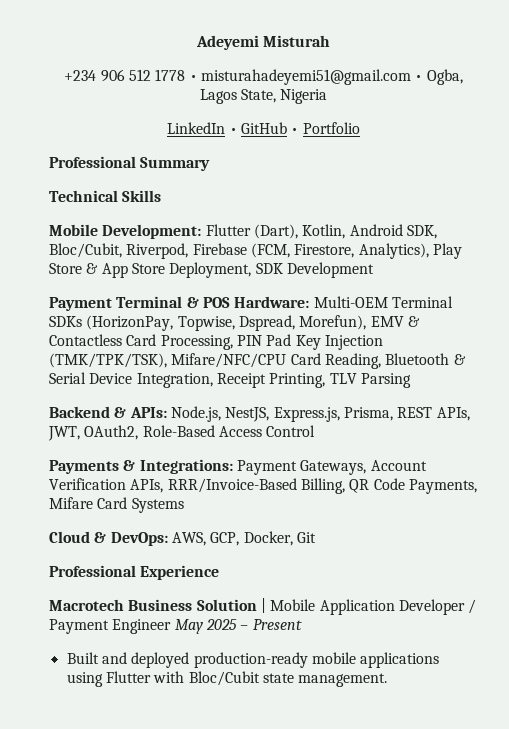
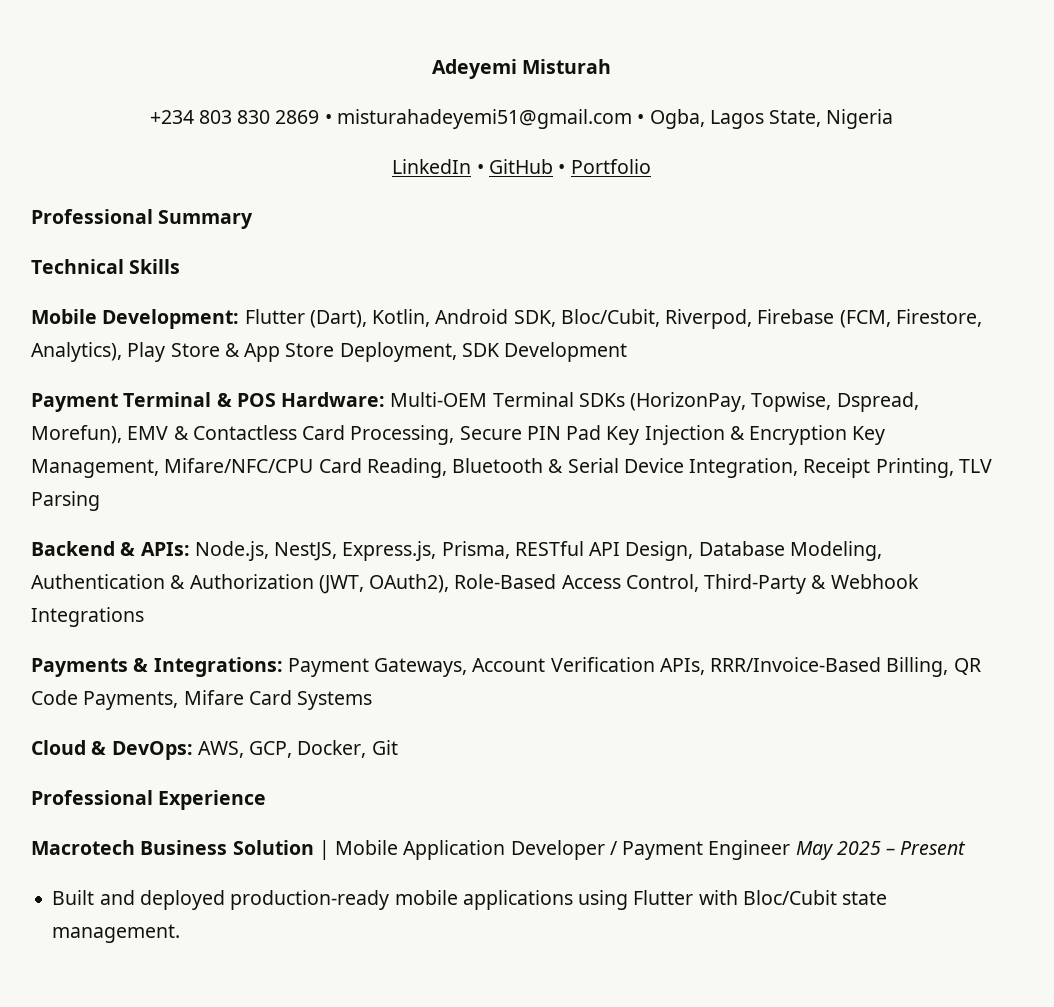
- +234 906 512 1778 • misturahadeyemi51@gmail.com • Ogba, Lagos State, Nigeria
+ +234 803 830 2869 • misturahadeyemi51@gmail.com • Ogba, Lagos State, Nigeria
- Payment Terminal & POS Hardware: Multi-OEM Terminal SDKs (HorizonPay, Topwise, Dspread, Morefun), EMV & Contactless Card Processing, PIN Pad Key Injection (TMK/TPK/TSK), Mifare/NFC/CPU Card Reading, Bluetooth & Serial Device Integration, Receipt Printing, TLV Parsing
+ Payment Terminal & POS Hardware: Multi-OEM Terminal SDKs (HorizonPay, Topwise, Dspread, Morefun), EMV & Contactless Card Processing, Secure PIN Pad Key Injection & Encryption Key Management, Mifare/NFC/CPU Card Reading, Bluetooth & Serial Device Integration, Receipt Printing, TLV Parsing
- Backend & APIs: Node.js, NestJS, Express.js, Prisma, REST APIs, JWT, OAuth2, Role-Based Access Control
+ Backend & APIs: Node.js, NestJS, Express.js, Prisma, RESTful API Design, Database Modeling, Authentication & Authorization (JWT, OAuth2), Role-Based Access Control, Third-Party & Webhook Integrations

